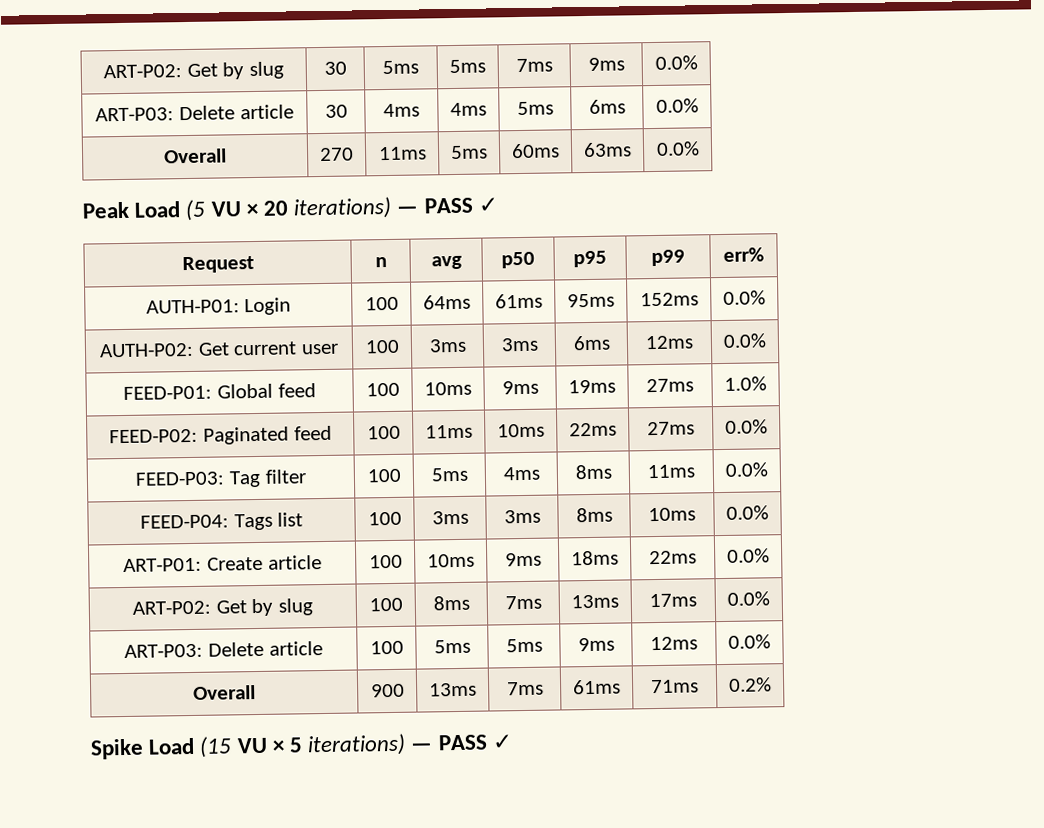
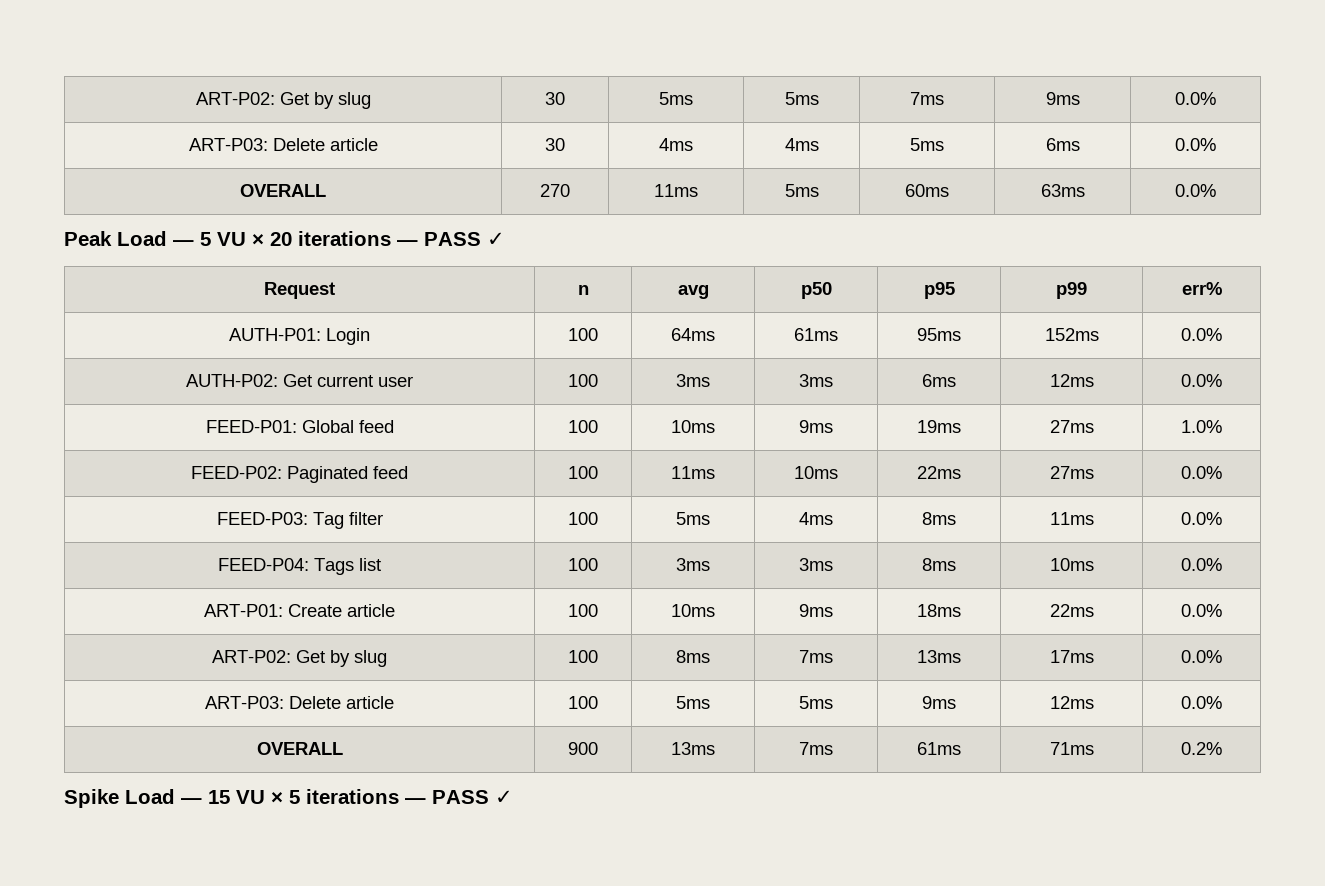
- Overall | 270 | 11ms | 5ms | 60ms | 63ms | 0.0%
+ OVERALL | 270 | 11ms | 5ms | 60ms | 63ms | 0.0%
- Peak Load (5 VU × 20 iterations) — PASS ✓
+ Peak Load — 5 VU × 20 iterations — PASS ✓
- Overall | 900 | 13ms | 7ms | 61ms | 71ms | 0.2%
+ OVERALL | 900 | 13ms | 7ms | 61ms | 71ms | 0.2%
- Spike Load (15 VU × 5 iterations) — PASS ✓
+ Spike Load — 15 VU × 5 iterations — PASS ✓

